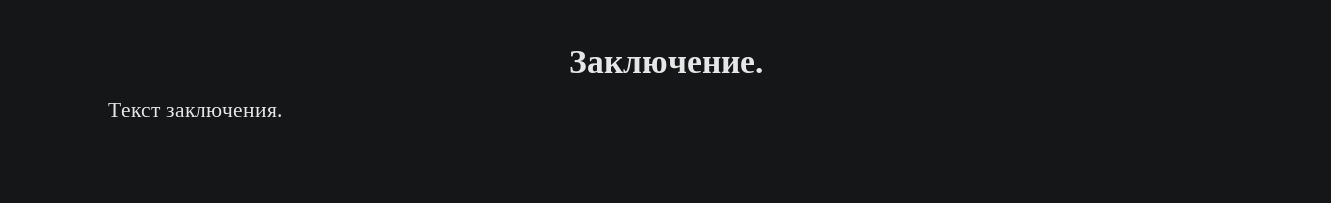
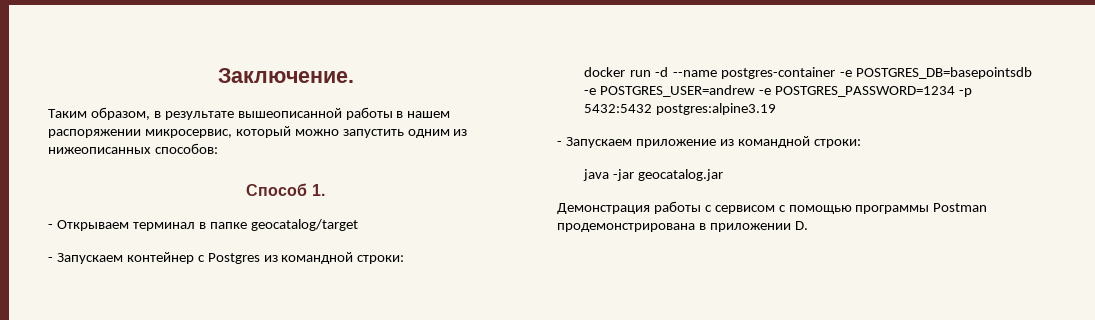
- Текст заключения.
+ Таким образом, в результате вышеописанной работы в нашем распоряжении микросервис, который можно запустить одним из нижеописанных способов:
+ Способ 1.
+ - Открываем терминал в папке geocatalog/target
+ - Запускаем контейнер с Postgres из командной строки:
+ docker run -d --name postgres-container -e POSTGRES_DB=basepointsdb -e POSTGRES_USER=andrew -e POSTGRES_PASSWORD=1234 -p 5432:5432 postgres:alpine3.19
+ - Запускаем приложение из командной строки:
+ java -jar geocatalog.jar
+ Демонстрация работы с сервисом с помощью программы Postman продемонстрирована в приложении D.

